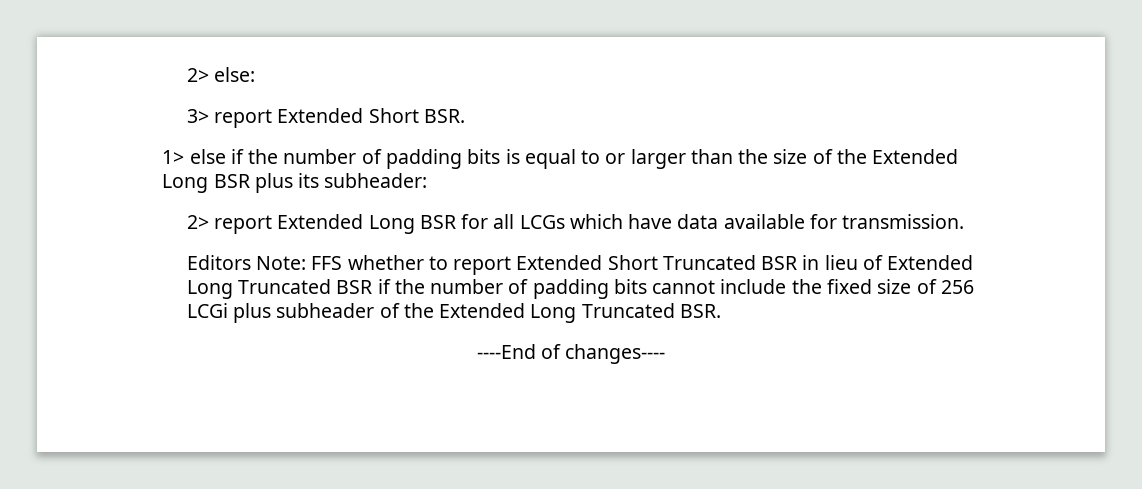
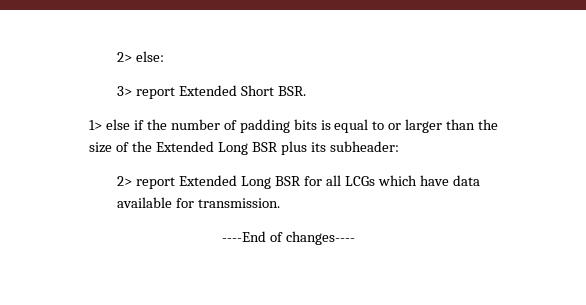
- Editors Note: FFS whether to report Extended Short Truncated BSR in lieu of Extended Long Truncated BSR if the number of padding bits cannot include the fixed size of 256 LCGi plus subheader of the Extended Long Truncated BSR.

